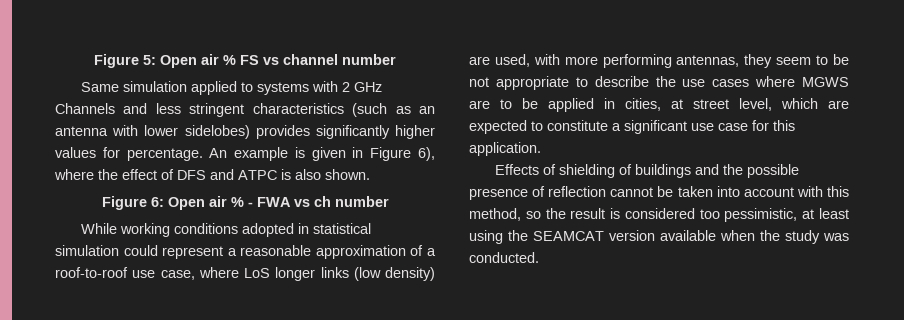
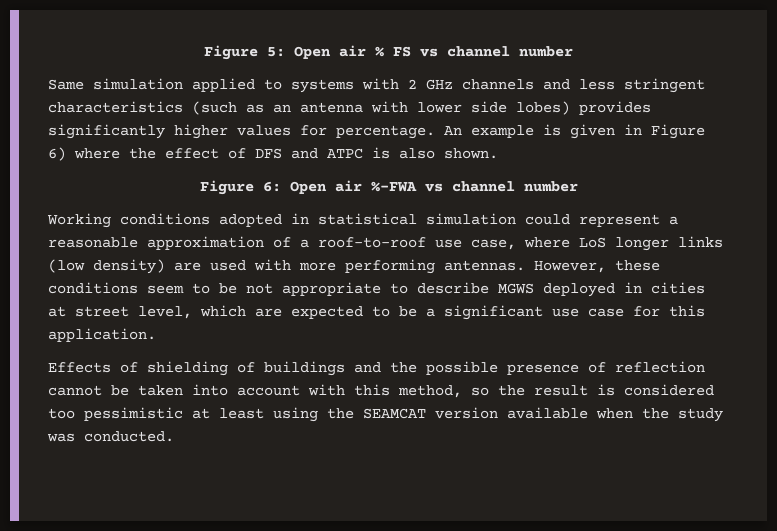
- Same simulation applied to systems with 2 GHz Channels and less stringent characteristics (such as an antenna with lower sidelobes) provides significantly higher values for percentage.
+ Same simulation applied to systems with 2 GHz channels and less stringent characteristics (such as an antenna with lower side lobes) provides significantly higher values for percentage.
- An example is given in Figure 6), where the effect of DFS and ATPC is also shown.
+ An example is given in Figure 6) where the effect of DFS and ATPC is also shown.
- Figure 6: Open air % - FWA vs ch number
- While working conditions adopted in statistical simulation could represent a reasonable approximation of a roof-to-roof use case, where LoS longer links (low density) are used, with more performing antennas, they seem to be not appropriate to describe the use cases where MGWS are to be applied in cities, at street level, which are expected to constitute a significant use case for this application.
+ Figure 6: Open air %-FWA vs channel number
+ Working conditions adopted in statistical simulation could represent a reasonable approximation of a roof-to-roof use case, where LoS longer links (low density) are used with more performing antennas. However, these conditions seem to be not appropriate to describe MGWS deployed in cities at street level, which are expected to be a significant use case for this application.
- Effects of shielding of buildings and the possible presence of reflection cannot be taken into account with this method, so the result is considered too pessimistic, at least using the SEAMCAT version available when the study was conducted.
+ Effects of shielding of buildings and the possible presence of reflection cannot be taken into account with this method, so the result is considered too pessimistic at least using the SEAMCAT version available when the study was conducted.

